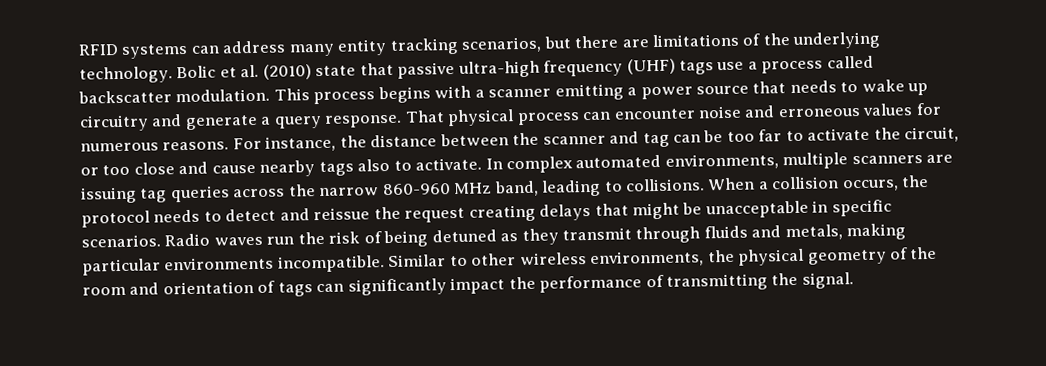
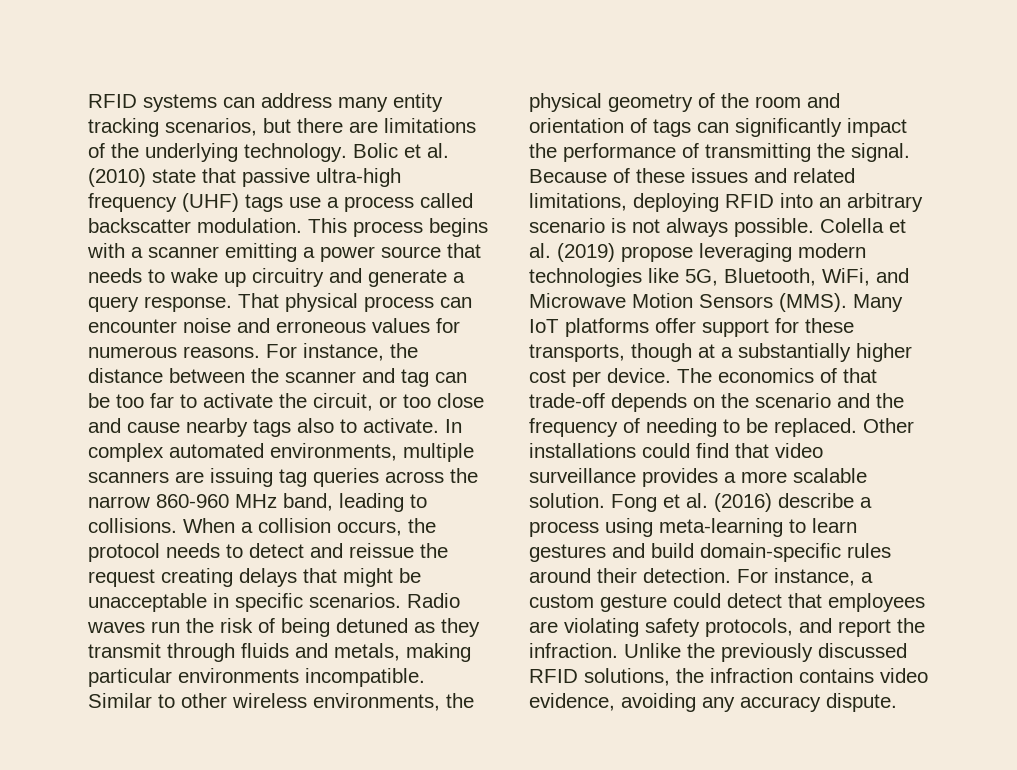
+ Because of these issues and related limitations, deploying RFID into an arbitrary scenario is not always possible. Colella et al. (2019) propose leveraging modern technologies like 5G, Bluetooth, WiFi, and Microwave Motion Sensors (MMS). Many IoT platforms offer support for these transports, though at a substantially higher cost per device. The economics of that trade-off depends on the scenario and the frequency of needing to be replaced. Other installations could find that video surveillance provides a more scalable solution. Fong et al. (2016) describe a process using meta-learning to learn gestures and build domain-specific rules around their detection. For instance, a custom gesture could detect that employees are violating safety protocols, and report the infraction. Unlike the previously discussed RFID solutions, the infraction contains video evidence, avoiding any accuracy dispute.

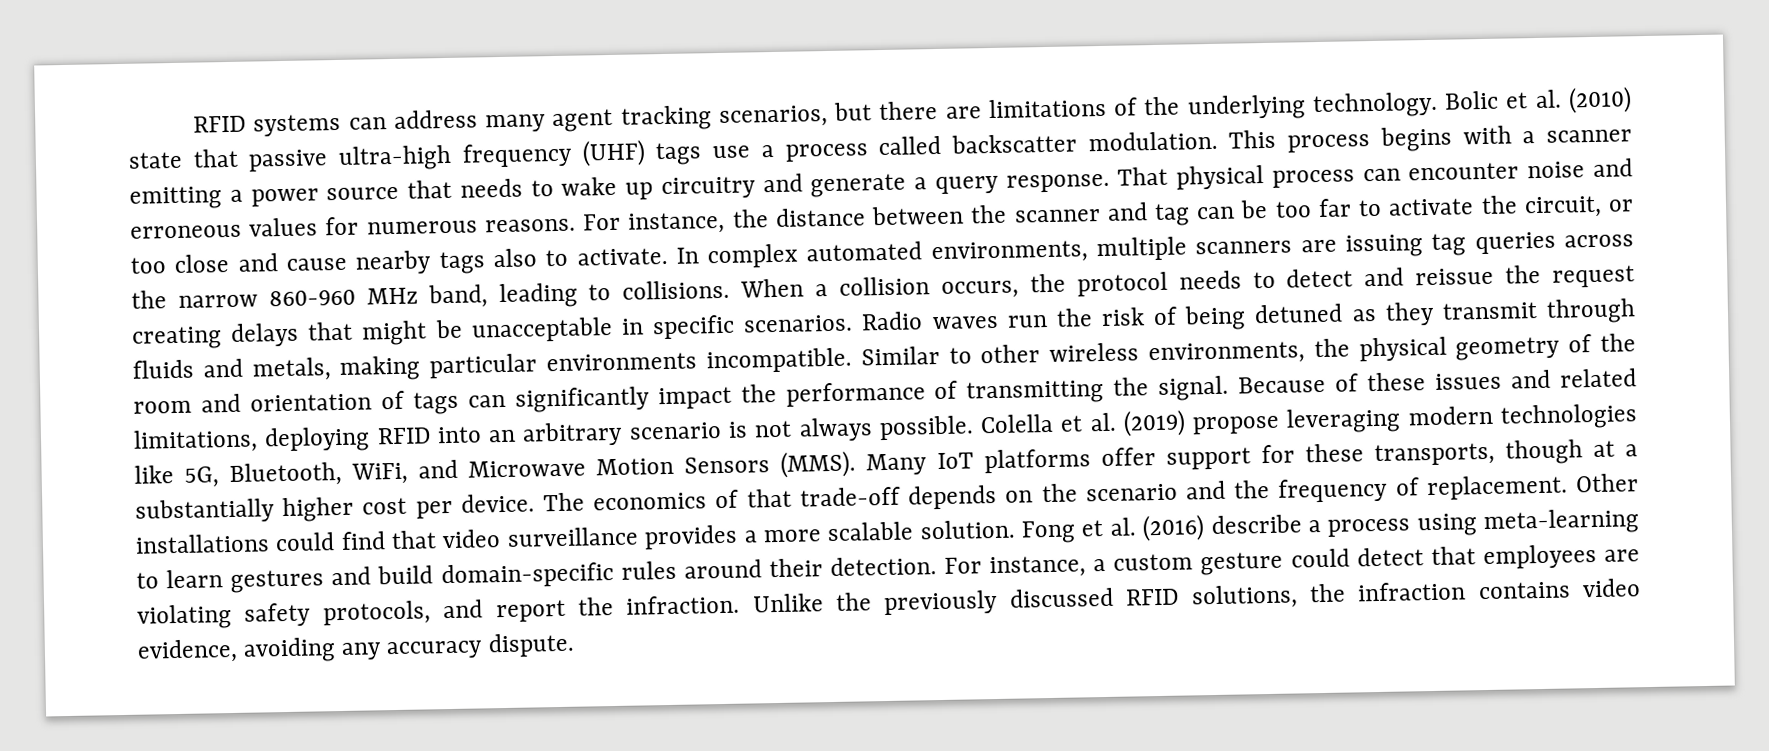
- RFID systems can address many entity tracking scenarios, but there are limitations of the underlying technology.
+ RFID systems can address many agent tracking scenarios, but there are limitations of the underlying technology.
- The economics of that trade-off depends on the scenario and the frequency of needing to be replaced.
+ The economics of that trade-off depends on the scenario and the frequency of replacement.

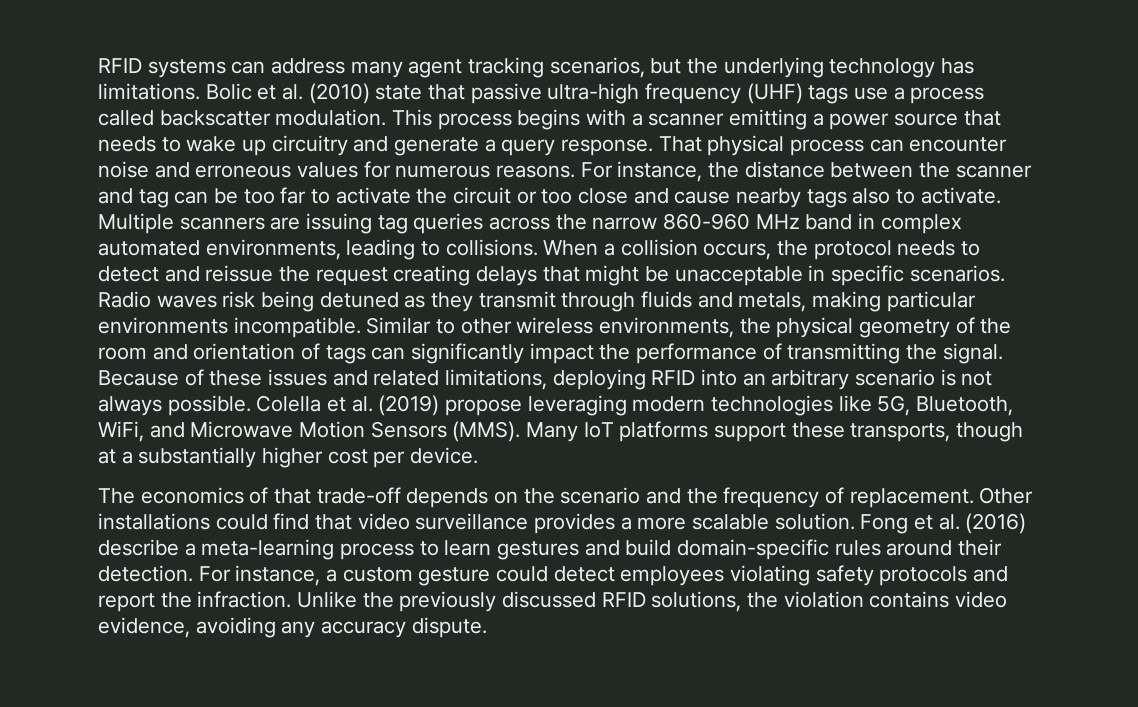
- RFID systems can address many agent tracking scenarios, but there are limitations of the underlying technology.
+ RFID systems can address many agent tracking scenarios, but the underlying technology has limitations.
- For instance, the distance between the scanner and tag can be too far to activate the circuit, or too close and cause nearby tags also to activate.
+ For instance, the distance between the scanner and tag can be too far to activate the circuit or too close and cause nearby tags also to activate.
- In complex automated environments, multiple scanners are issuing tag queries across the narrow 860-960 MHz band, leading to collisions.
+ Multiple scanners are issuing tag queries across the narrow 860-960 MHz band in complex automated environments, leading to collisions.
- Radio waves run the risk of being detuned as they transmit through fluids and metals, making particular environments incompatible.
+ Radio waves risk being detuned as they transmit through fluids and metals, making particular environments incompatible.
- Many IoT platforms offer support for these transports, though at a substantially higher cost per device. The economics of that trade-off depends on the scenario and the frequency of replacement.
+ Many IoT platforms support these transports, though at a substantially higher cost per device.
+ The economics of that trade-off depends on the scenario and the frequency of replacement.
- Fong et al. (2016) describe a process using meta-learning to learn gestures and build domain-specific rules around their detection.
+ Fong et al. (2016) describe a meta-learning process to learn gestures and build domain-specific rules around their detection.
- For instance, a custom gesture could detect that employees are violating safety protocols, and report the infraction.
+ For instance, a custom gesture could detect employees violating safety protocols and report the infraction.
- Unlike the previously discussed RFID solutions, the infraction contains video evidence, avoiding any accuracy dispute.
+ Unlike the previously discussed RFID solutions, the violation contains video evidence, avoiding any accuracy dispute.

